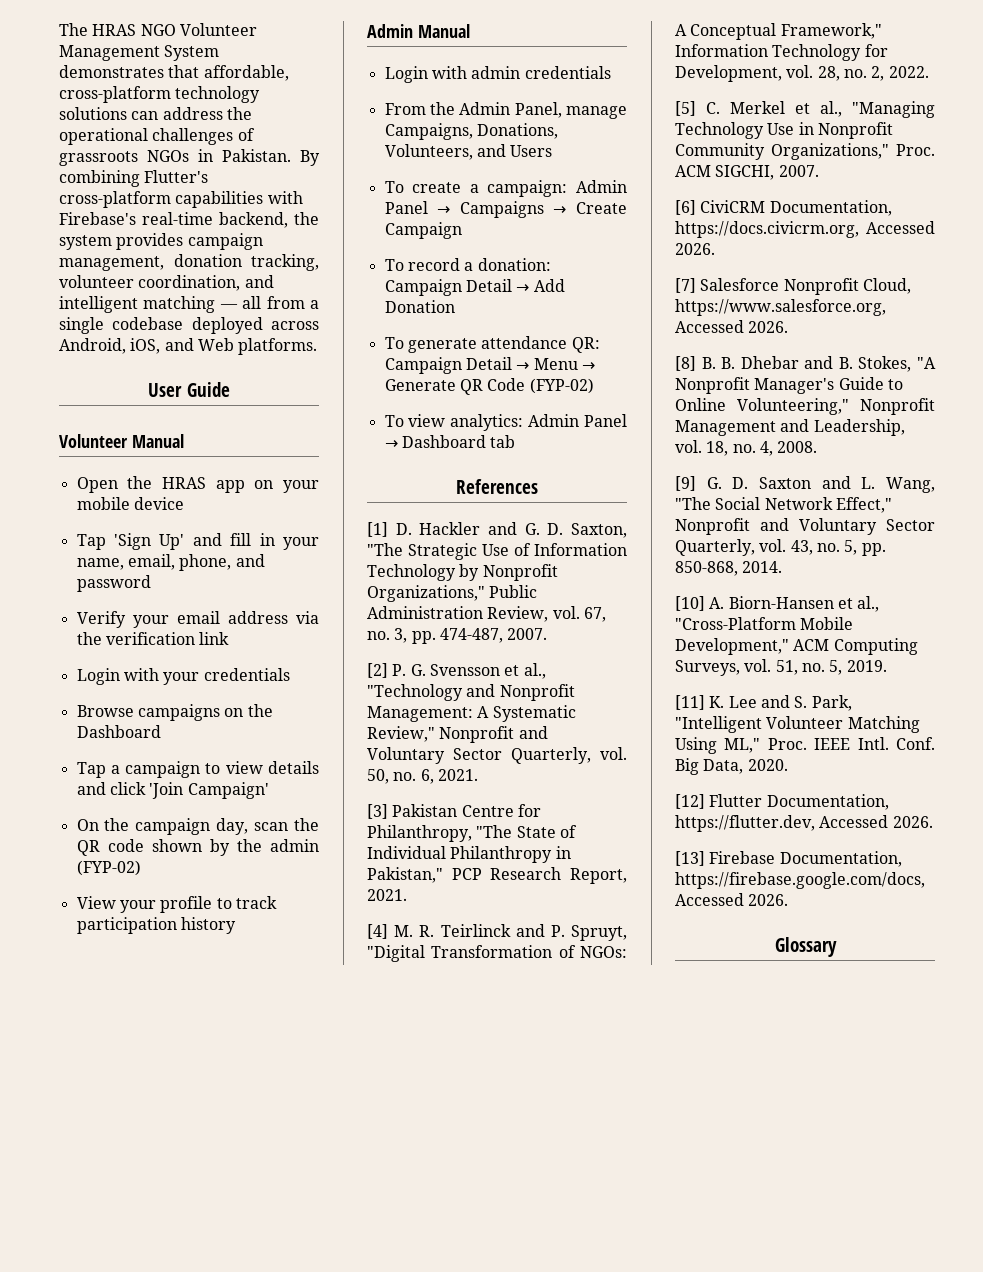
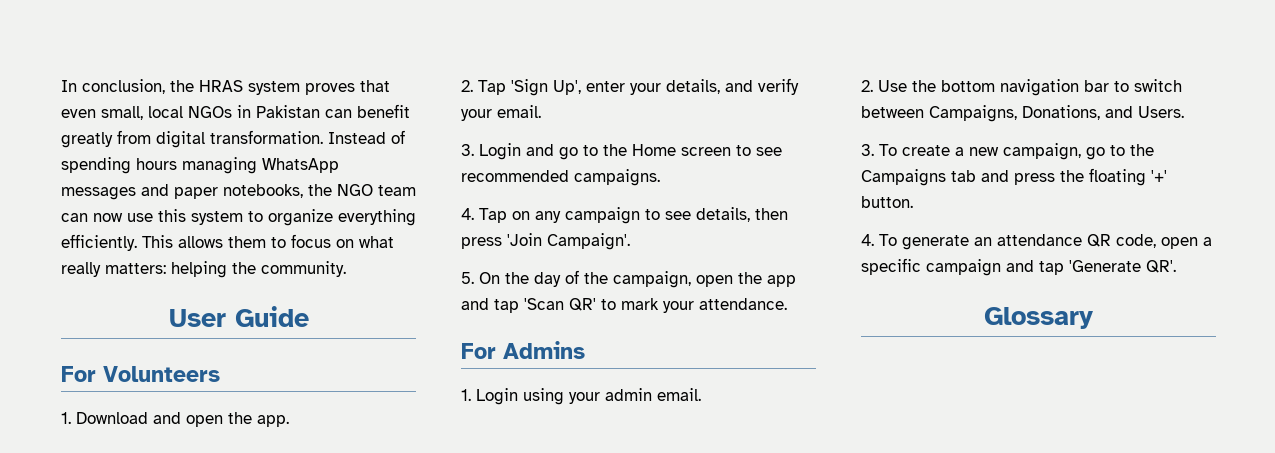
- The HRAS NGO Volunteer Management System demonstrates that affordable, cross-platform technology solutions can address the operational challenges of grassroots NGOs in Pakistan. By combining Flutter's cross-platform capabilities with Firebase's real-time backend, the system provides campaign management, donation tracking, volunteer coordination, and intelligent matching — all from a single codebase deployed across Android, iOS, and Web platforms.
+ In conclusion, the HRAS system proves that even small, local NGOs in Pakistan can benefit greatly from digital transformation. Instead of spending hours managing WhatsApp messages and paper notebooks, the NGO team can now use this system to organize everything efficiently. This allows them to focus on what really matters: helping the community.
  User Guide
- Volunteer Manual
- Open the HRAS app on your mobile device
- Tap 'Sign Up' and fill in your name, email, phone, and password
- Verify your email address via the verification link
- Login with your credentials
- Browse campaigns on the Dashboard
- Tap a campaign to view details and click 'Join Campaign'
- On the campaign day, scan the QR code shown by the admin (FYP-02)
- View your profile to track participation history
- Admin Manual
- Login with admin credentials
- From the Admin Panel, manage Campaigns, Donations, Volunteers, and Users
- To create a campaign: Admin Panel → Campaigns → Create Campaign
- To record a donation: Campaign Detail → Add Donation
- To generate attendance QR: Campaign Detail → Menu → Generate QR Code (FYP-02)
- To view analytics: Admin Panel → Dashboard tab
- References
- [1] D. Hackler and G. D. Saxton, "The Strategic Use of Information Technology by Nonprofit Organizations," Public Administration Review, vol. 67, no. 3, pp. 474-487, 2007.
- [2] P. G. Svensson et al., "Technology and Nonprofit Management: A Systematic Review," Nonprofit and Voluntary Sector Quarterly, vol. 50, no. 6, 2021.
- [3] Pakistan Centre for Philanthropy, "The State of Individual Philanthropy in Pakistan," PCP Research Report, 2021.
- [4] M. R. Teirlinck and P. Spruyt, "Digital Transformation of NGOs: A Conceptual Framework," Information Technology for Development, vol. 28, no. 2, 2022.
- [5] C. Merkel et al., "Managing Technology Use in Nonprofit Community Organizations," Proc. ACM SIGCHI, 2007.
- [6] CiviCRM Documentation, https://docs.civicrm.org, Accessed 2026.
- [7] Salesforce Nonprofit Cloud, https://www.salesforce.org, Accessed 2026.
- [8] B. B. Dhebar and B. Stokes, "A Nonprofit Manager's Guide to Online Volunteering," Nonprofit Management and Leadership, vol. 18, no. 4, 2008.
- [9] G. D. Saxton and L. Wang, "The Social Network Effect," Nonprofit and Voluntary Sector Quarterly, vol. 43, no. 5, pp. 850-868, 2014.
- [10] A. Biorn-Hansen et al., "Cross-Platform Mobile Development," ACM Computing Surveys, vol. 51, no. 5, 2019.
- [11] K. Lee and S. Park, "Intelligent Volunteer Matching Using ML," Proc. IEEE Intl. Conf. Big Data, 2020.
- [12] Flutter Documentation, https://flutter.dev, Accessed 2026.
- [13] Firebase Documentation, https://firebase.google.com/docs, Accessed 2026.
+ For Volunteers
+ 1. Download and open the app.
+ 2. Tap 'Sign Up', enter your details, and verify your email.
+ 3. Login and go to the Home screen to see recommended campaigns.
+ 4. Tap on any campaign to see details, then press 'Join Campaign'.
+ 5. On the day of the campaign, open the app and tap 'Scan QR' to mark your attendance.
+ For Admins
+ 1. Login using your admin email.
+ 2. Use the bottom navigation bar to switch between Campaigns, Donations, and Users.
+ 3. To create a new campaign, go to the Campaigns tab and press the floating '+' button.
+ 4. To generate an attendance QR code, open a specific campaign and tap 'Generate QR'.

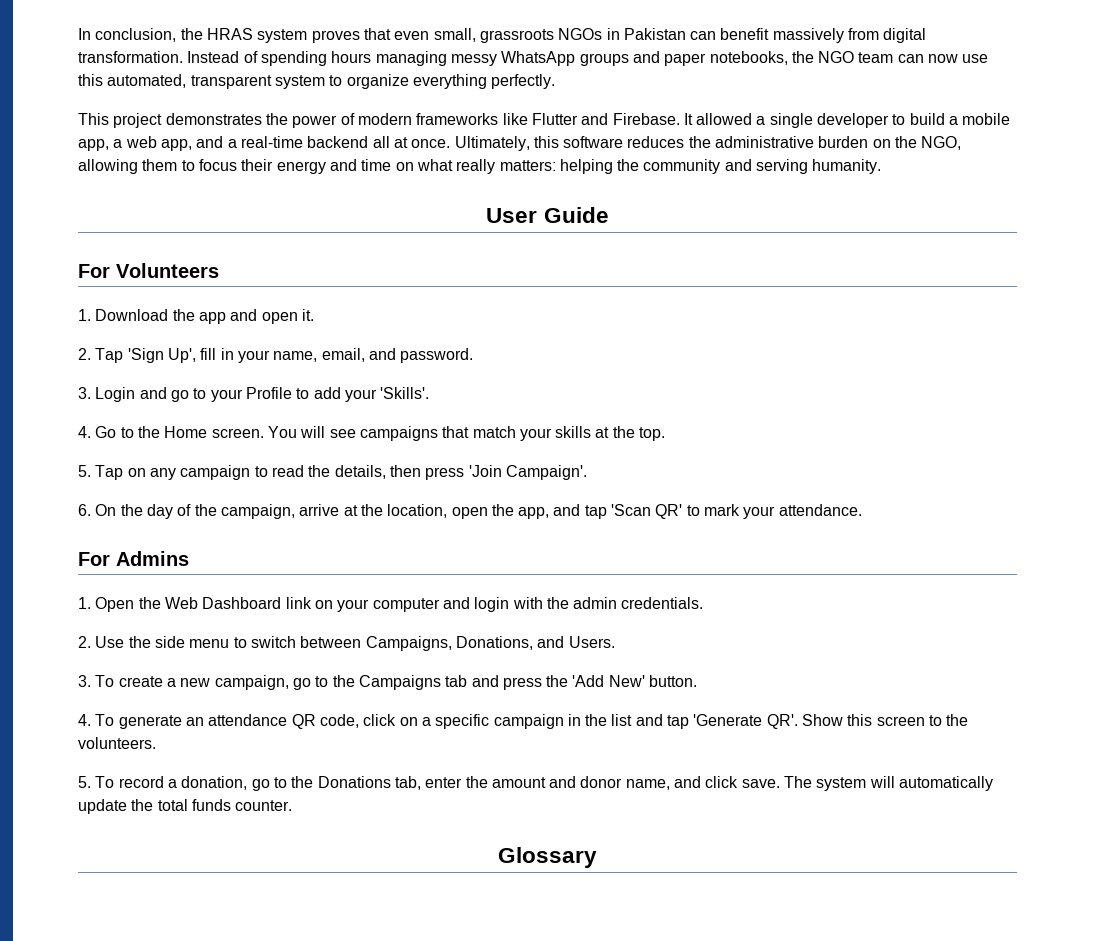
- In conclusion, the HRAS system proves that even small, local NGOs in Pakistan can benefit greatly from digital transformation.
+ In conclusion, the HRAS system proves that even small, grassroots NGOs in Pakistan can benefit massively from digital transformation.
- Instead of spending hours managing WhatsApp messages and paper notebooks, the NGO team can now use this system to organize everything efficiently. This allows them to focus on what really matters: helping the community.
+ Instead of spending hours managing messy WhatsApp groups and paper notebooks, the NGO team can now use this automated, transparent system to organize everything perfectly.
+ This project demonstrates the power of modern frameworks like Flutter and Firebase. It allowed a single developer to build a mobile app, a web app, and a real-time backend all at once. Ultimately, this software reduces the administrative burden on the NGO, allowing them to focus their energy and time on what really matters: helping the community and serving humanity.
- 1. Download and open the app.
+ 1. Download the app and open it.
- 2. Tap 'Sign Up', enter your details, and verify your email.
+ 2. Tap 'Sign Up', fill in your name, email, and password.
- 3. Login and go to the Home screen to see recommended campaigns.
- 4. Tap on any campaign to see details, then press 'Join Campaign'.
+ 3. Login and go to your Profile to add your 'Skills'.
+ 4. Go to the Home screen. You will see campaigns that match your skills at the top.
+ 5. Tap on any campaign to read the details, then press 'Join Campaign'.
- 5. On the day of the campaign, open the app and tap 'Scan QR' to mark your attendance.
+ 6. On the day of the campaign, arrive at the location, open the app, and tap 'Scan QR' to mark your attendance.
- 1. Login using your admin email.
+ 1. Open the Web Dashboard link on your computer and login with the admin credentials.
- 2. Use the bottom navigation bar to switch between Campaigns, Donations, and Users.
+ 2. Use the side menu to switch between Campaigns, Donations, and Users.
- 3. To create a new campaign, go to the Campaigns tab and press the floating '+' button.
+ 3. To create a new campaign, go to the Campaigns tab and press the 'Add New' button.
- 4. To generate an attendance QR code, open a specific campaign and tap 'Generate QR'.
+ 4. To generate an attendance QR code, click on a specific campaign in the list and tap 'Generate QR'. Show this screen to the volunteers.
+ 5. To record a donation, go to the Donations tab, enter the amount and donor name, and click save. The system will automatically update the total funds counter.

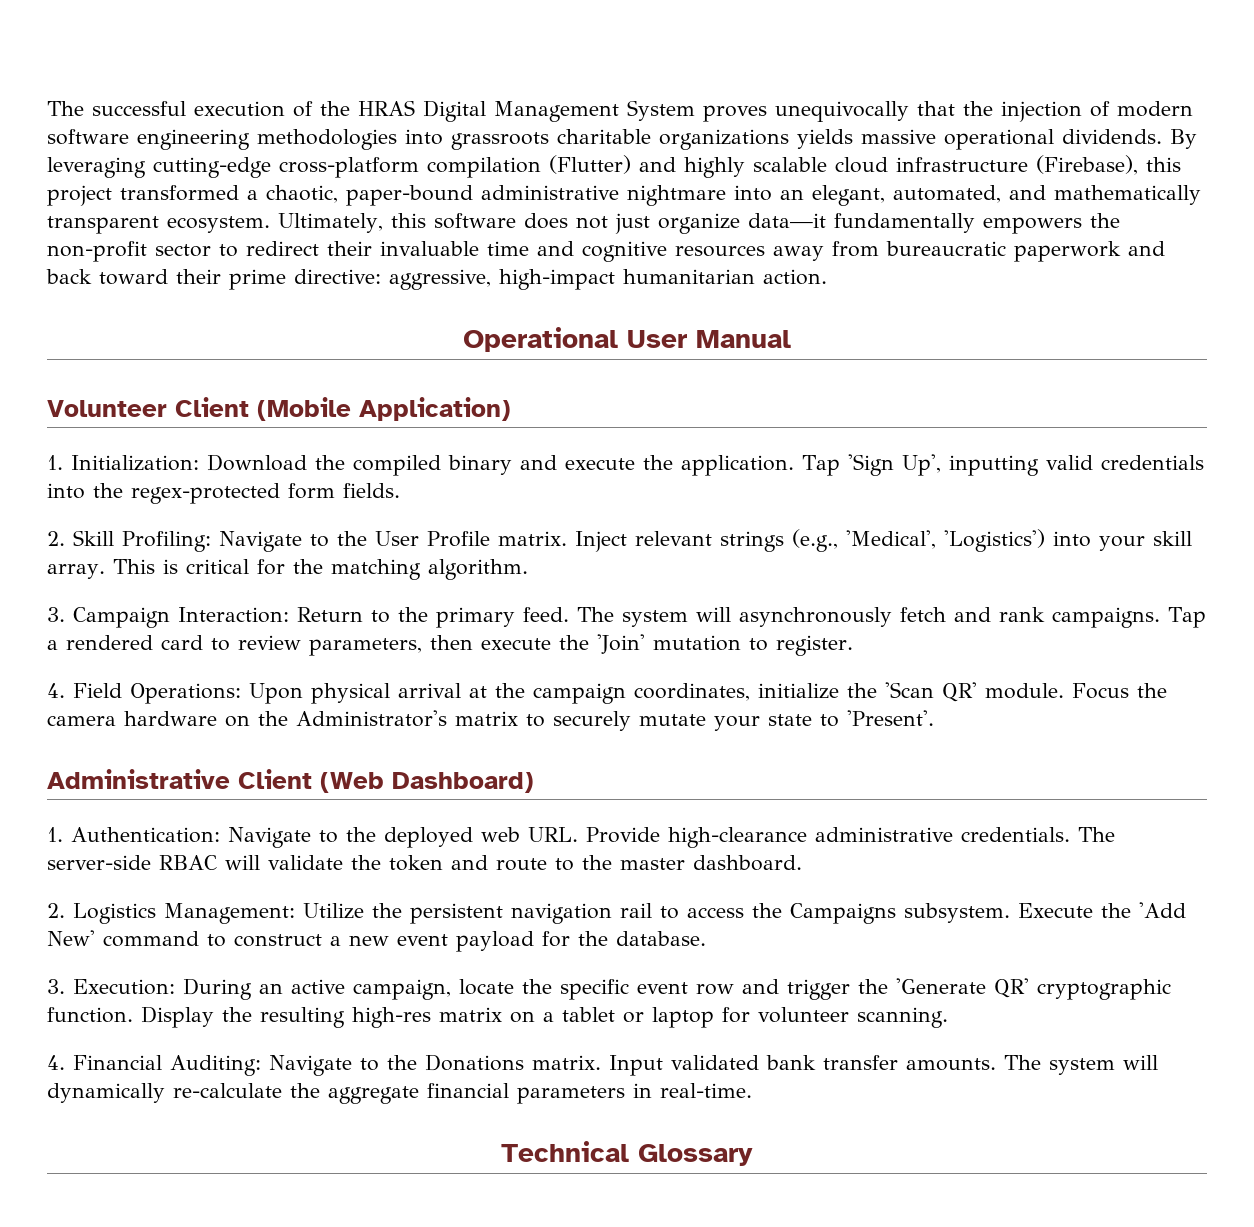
- In conclusion, the HRAS system proves that even small, grassroots NGOs in Pakistan can benefit massively from digital transformation. Instead of spending hours managing messy WhatsApp groups and paper notebooks, the NGO team can now use this automated, transparent system to organize everything perfectly.
- This project demonstrates the power of modern frameworks like Flutter and Firebase. It allowed a single developer to build a mobile app, a web app, and a real-time backend all at once. Ultimately, this software reduces the administrative burden on the NGO, allowing them to focus their energy and time on what really matters: helping the community and serving humanity.
- User Guide
- For Volunteers
- 1. Download the app and open it.
- 2. Tap 'Sign Up', fill in your name, email, and password.
- 3. Login and go to your Profile to add your 'Skills'.
- 4. Go to the Home screen. You will see campaigns that match your skills at the top.
- 5. Tap on any campaign to read the details, then press 'Join Campaign'.
- 6. On the day of the campaign, arrive at the location, open the app, and tap 'Scan QR' to mark your attendance.
- For Admins
- 1. Open the Web Dashboard link on your computer and login with the admin credentials.
- 2. Use the side menu to switch between Campaigns, Donations, and Users.
- 3. To create a new campaign, go to the Campaigns tab and press the 'Add New' button.
- 4. To generate an attendance QR code, click on a specific campaign in the list and tap 'Generate QR'. Show this screen to the volunteers.
- 5. To record a donation, go to the Donations tab, enter the amount and donor name, and click save. The system will automatically update the total funds counter.
- Glossary
+ The successful execution of the HRAS Digital Management System proves unequivocally that the injection of modern software engineering methodologies into grassroots charitable organizations yields massive operational dividends. By leveraging cutting-edge cross-platform compilation (Flutter) and highly scalable cloud infrastructure (Firebase), this project transformed a chaotic, paper-bound administrative nightmare into an elegant, automated, and mathematically transparent ecosystem. Ultimately, this software does not just organize data—it fundamentally empowers the non-profit sector to redirect their invaluable time and cognitive resources away from bureaucratic paperwork and back toward their prime directive: aggressive, high-impact humanitarian action.
+ Operational User Manual
+ Volunteer Client (Mobile Application)
+ 1. Initialization: Download the compiled binary and execute the application. Tap 'Sign Up', inputting valid credentials into the regex-protected form fields.
+ 2. Skill Profiling: Navigate to the User Profile matrix. Inject relevant strings (e.g., 'Medical', 'Logistics') into your skill array. This is critical for the matching algorithm.
+ 3. Campaign Interaction: Return to the primary feed. The system will asynchronously fetch and rank campaigns. Tap a rendered card to review parameters, then execute the 'Join' mutation to register.
+ 4. Field Operations: Upon physical arrival at the campaign coordinates, initialize the 'Scan QR' module. Focus the camera hardware on the Administrator's matrix to securely mutate your state to 'Present'.
+ Administrative Client (Web Dashboard)
+ 1. Authentication: Navigate to the deployed web URL. Provide high-clearance administrative credentials. The server-side RBAC will validate the token and route to the master dashboard.
+ 2. Logistics Management: Utilize the persistent navigation rail to access the Campaigns subsystem. Execute the 'Add New' command to construct a new event payload for the database.
+ 3. Execution: During an active campaign, locate the specific event row and trigger the 'Generate QR' cryptographic function. Display the resulting high-res matrix on a tablet or laptop for volunteer scanning.
+ 4. Financial Auditing: Navigate to the Donations matrix. Input validated bank transfer amounts. The system will dynamically re-calculate the aggregate financial parameters in real-time.
+ Technical Glossary

